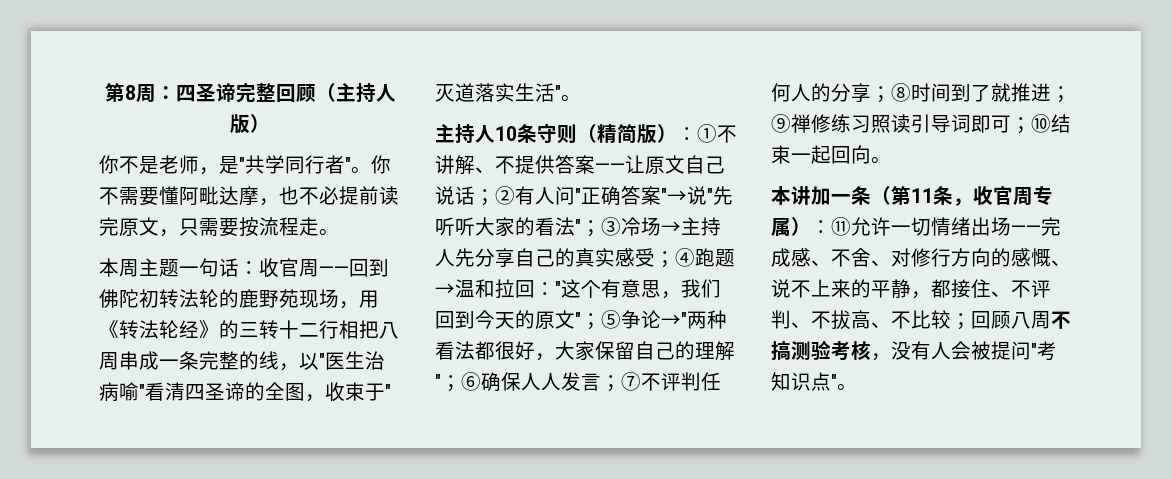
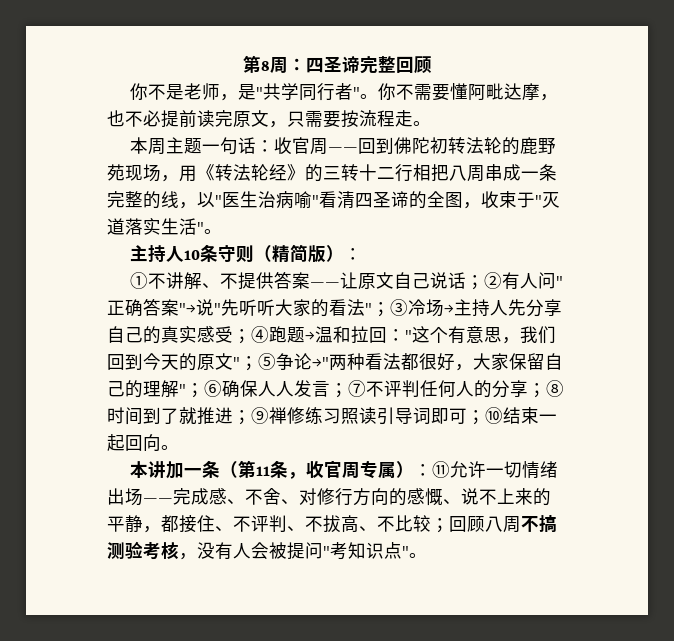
- 第8周：四圣谛完整回顾（主持人版）
+ 第8周：四圣谛完整回顾
- 主持人10条守则（精简版）：①不讲解、不提供答案——让原文自己说话；
+ 主持人10条守则（精简版）：
+ ①不讲解、不提供答案——让原文自己说话；

